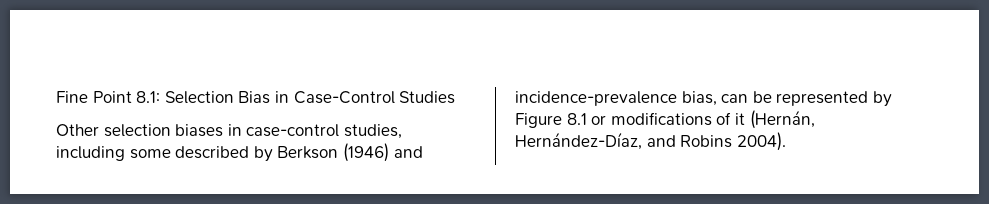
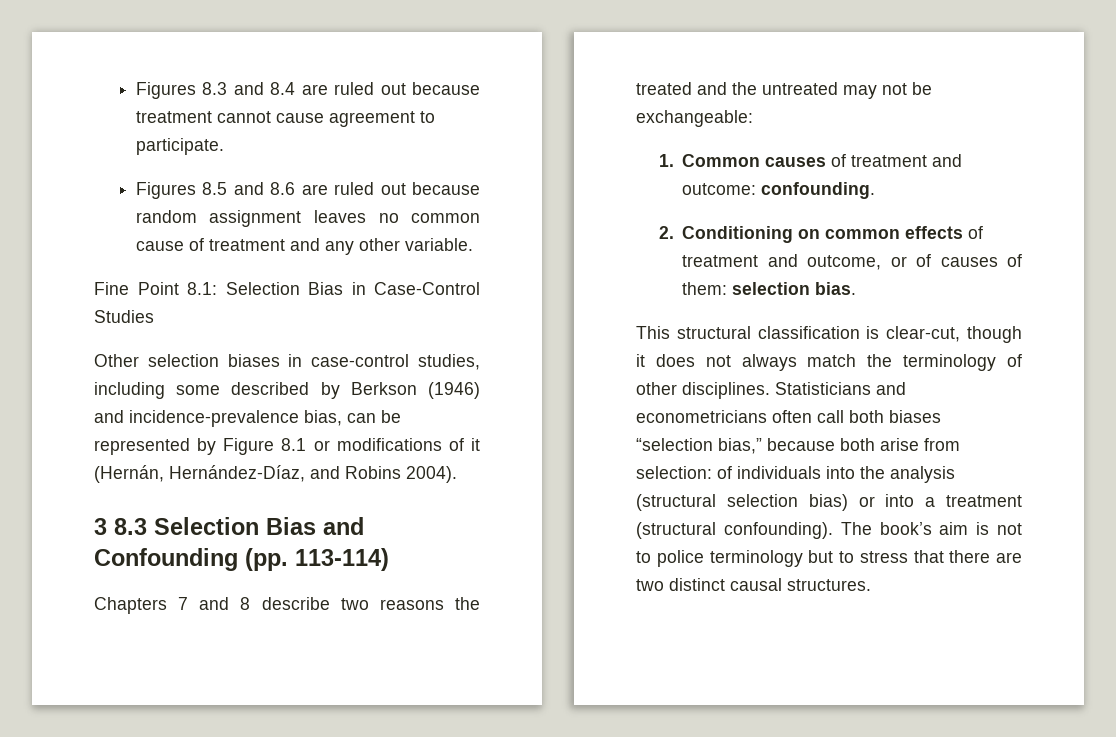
+ Figures 8.3 and 8.4 are ruled out because treatment cannot cause agreement to participate.
+ Figures 8.5 and 8.6 are ruled out because random assignment leaves no common cause of treatment and any other variable.
+ 3 8.3 Selection Bias and Confounding (pp. 113-114)
+ Chapters 7 and 8 describe two reasons the treated and the untreated may not be exchangeable:
+ 1. Common causes of treatment and outcome: confounding.
+ 2. Conditioning on common effects of treatment and outcome, or of causes of them: selection bias.
+ This structural classification is clear-cut, though it does not always match the terminology of other disciplines. Statisticians and econometricians often call both biases “selection bias,” because both arise from selection: of individuals into the analysis (structural selection bias) or into a treatment (structural confounding). The book’s aim is not to police terminology but to stress that there are two distinct causal structures.

